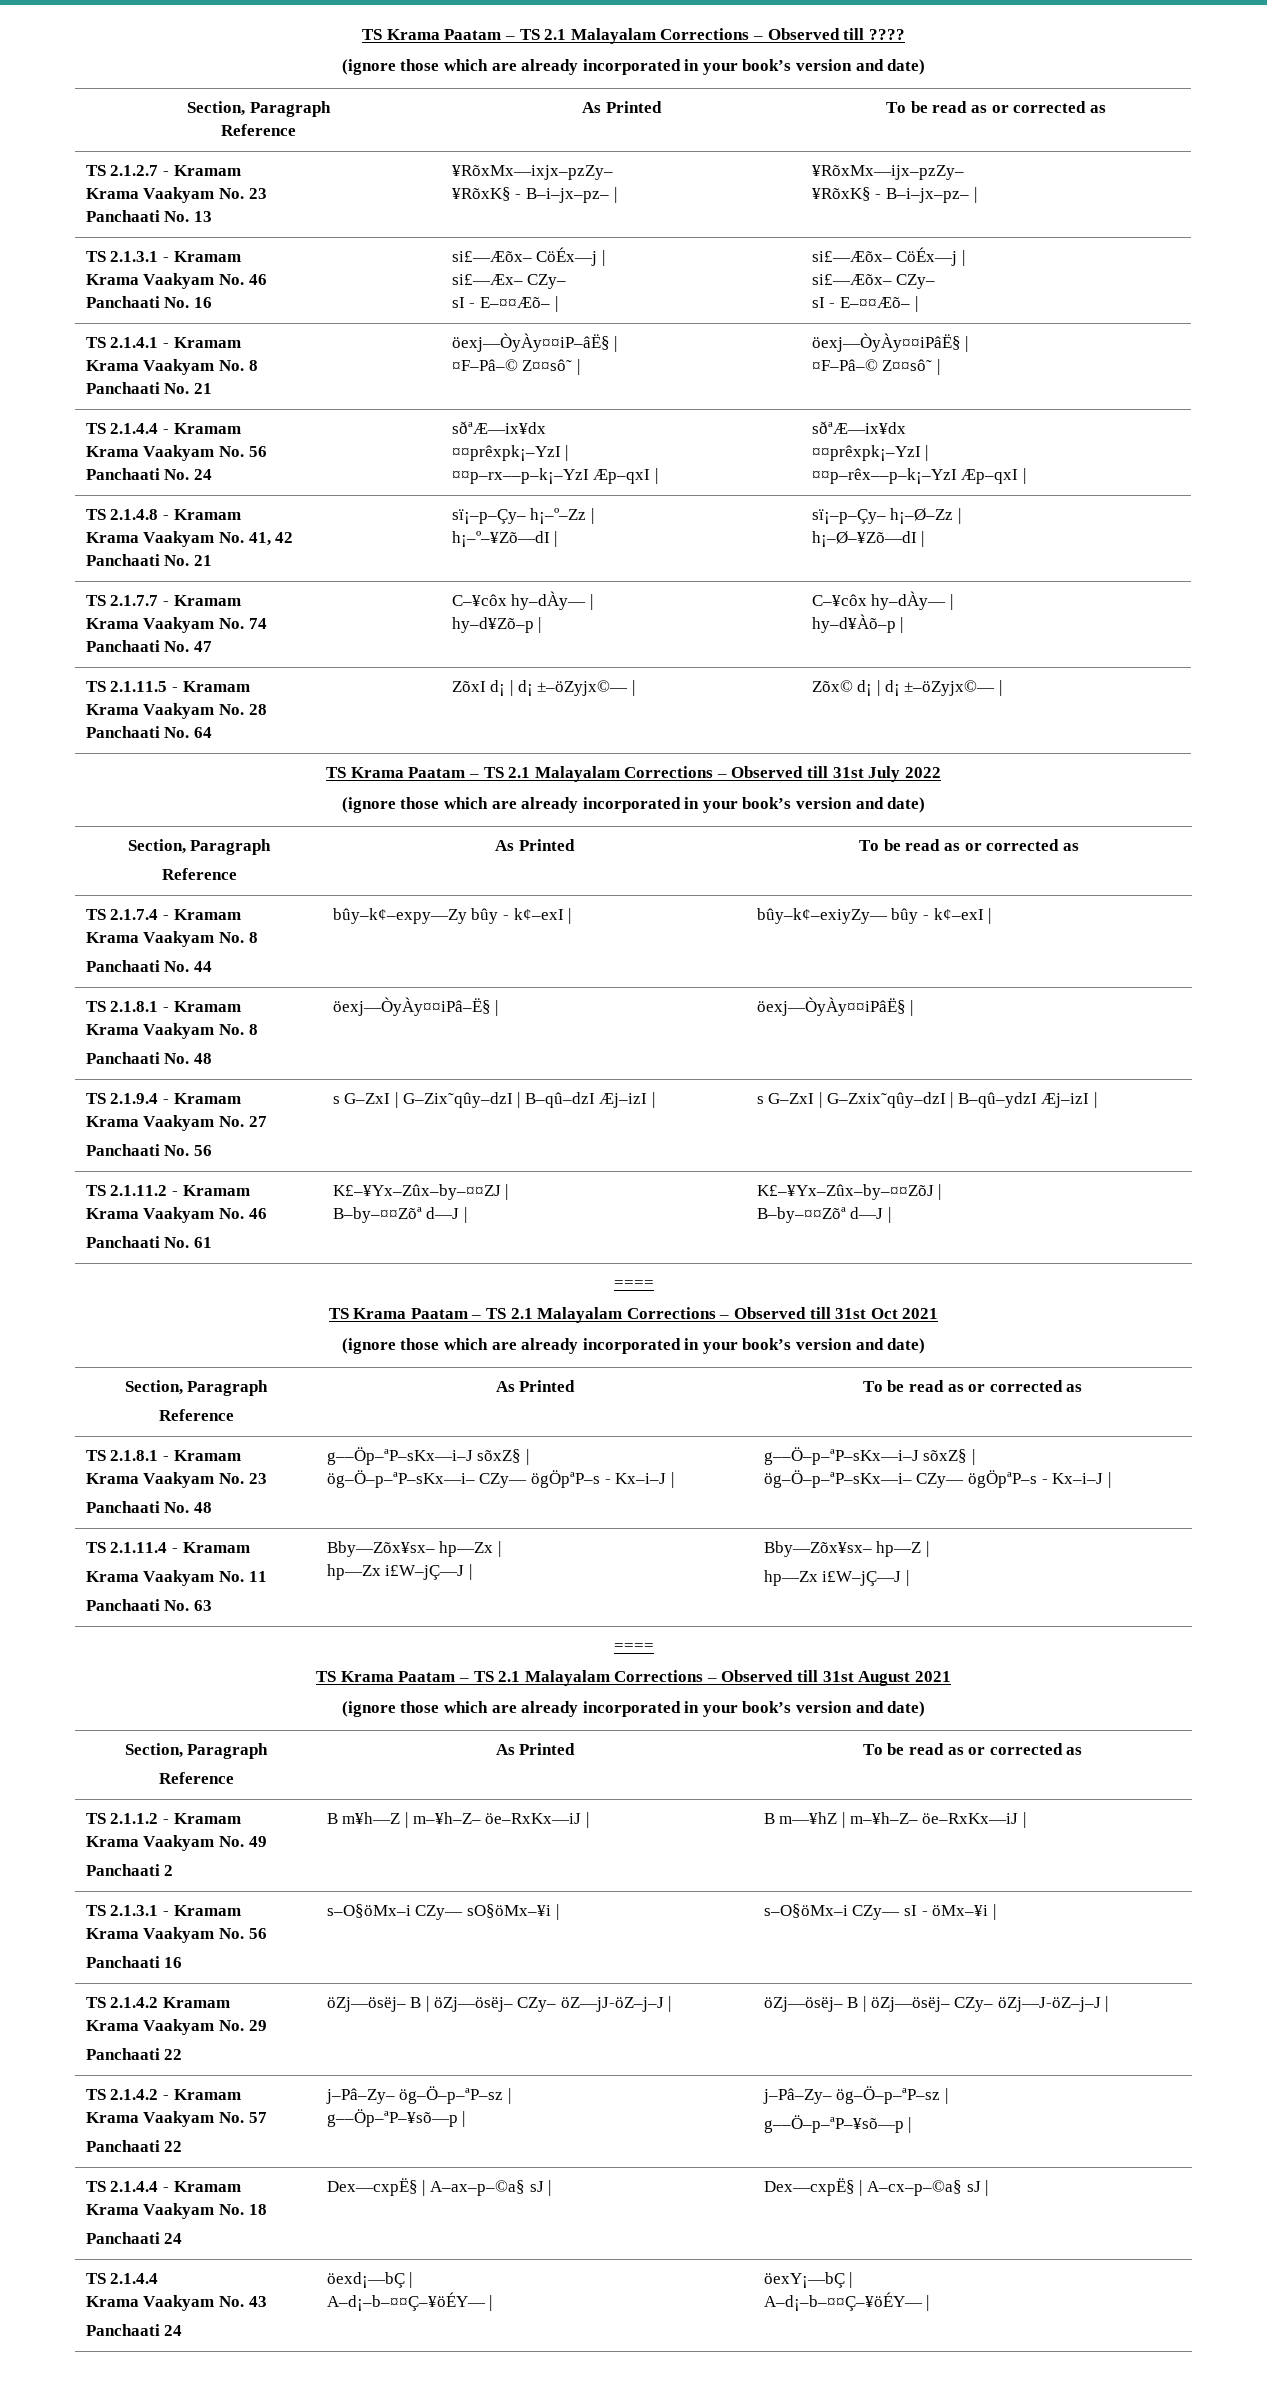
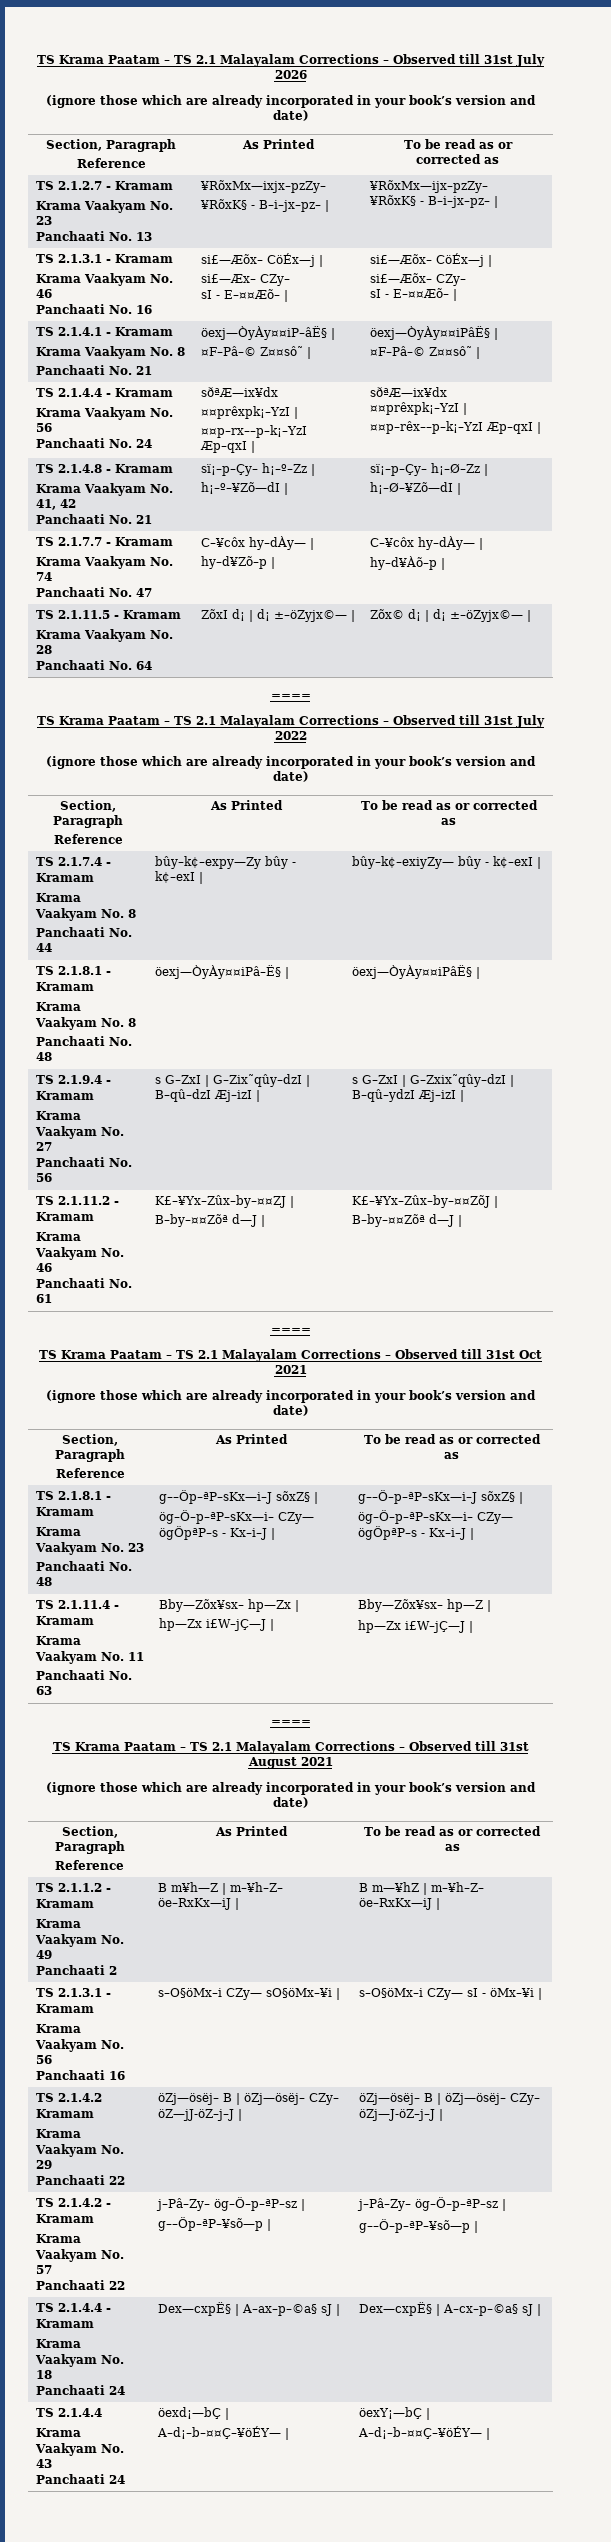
- TS Krama Paatam – TS 2.1 Malayalam Corrections – Observed till ????
+ TS Krama Paatam – TS 2.1 Malayalam Corrections – Observed till 31st July 2026
  TS 2.1.11.5 - Kramam
  Krama Vaakyam No. 28
  Panchaati No. 64 | ZõxI d¡ | d¡ ±–öZyjx©— | | Zõx© d¡ | d¡ ±–öZyjx©— |
+ ====

